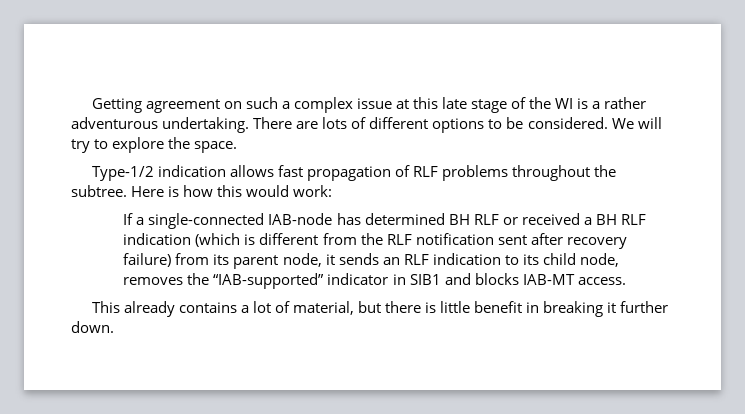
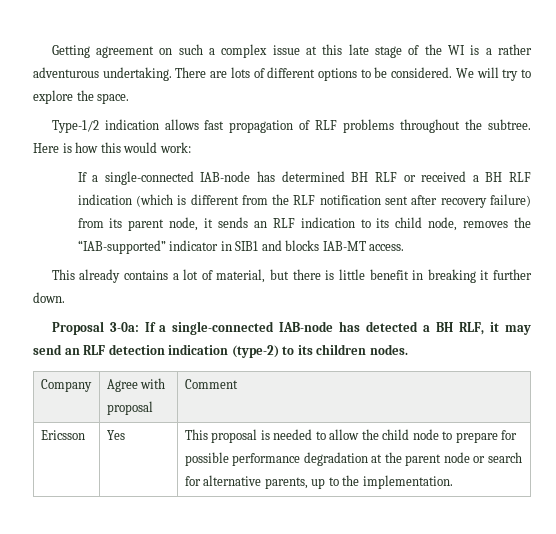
+ Proposal 3-0a: If a single-connected IAB-node has detected a BH RLF, it may send an RLF detection indication (type-2) to its children nodes.
+ Company | Agree with proposal | Comment
+ Ericsson | Yes | This proposal is needed to allow the child node to prepare for possible performance degradation at the parent node or search for alternative parents, up to the implementation.

